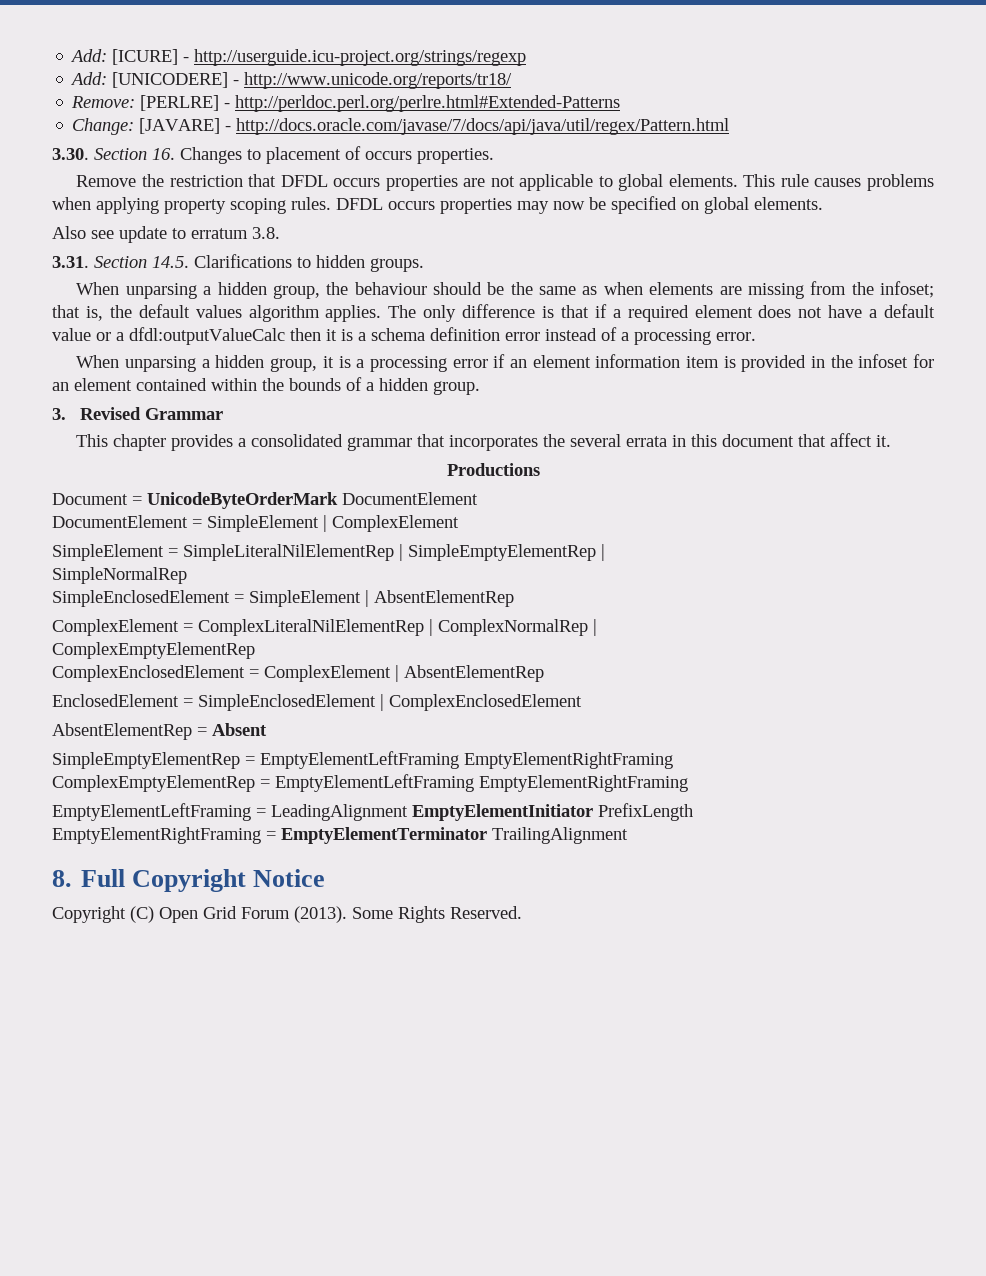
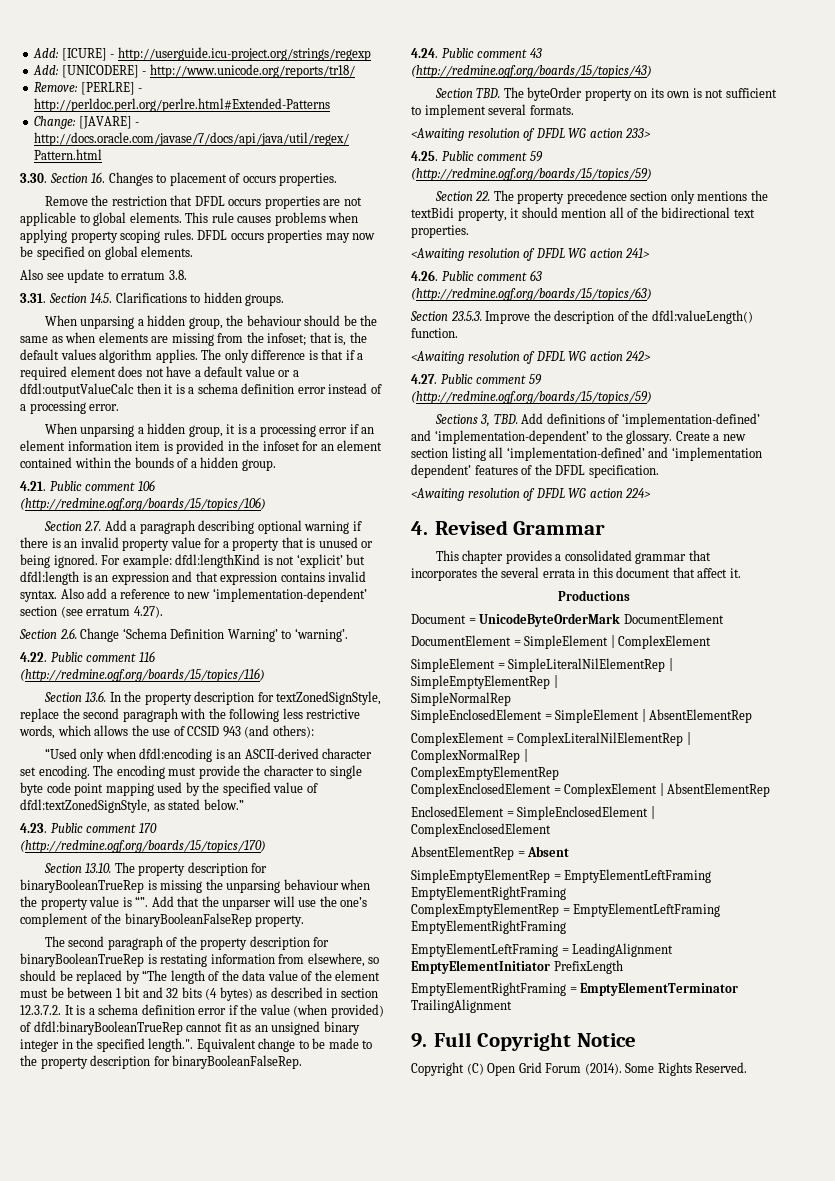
- 3. Revised Grammar
+ 4.21. Public comment 106 (http://redmine.ogf.org/boards/15/topics/106)
+ Section 2.7. Add a paragraph describing optional warning if there is an invalid property value for a property that is unused or being ignored. For example: dfdl:lengthKind is not ‘explicit’ but dfdl:length is an expression and that expression contains invalid syntax. Also add a reference to new ‘implementation-dependent’ section (see erratum 4.27).
+ Section 2.6. Change ‘Schema Definition Warning’ to ‘warning’.
+ 4.22. Public comment 116 (http://redmine.ogf.org/boards/15/topics/116)
+ Section 13.6. In the property description for textZonedSignStyle, replace the second paragraph with the following less restrictive words, which allows the use of CCSID 943 (and others):
+ “Used only when dfdl:encoding is an ASCII-derived character set encoding. The encoding must provide the character to single byte code point mapping used by the specified value of dfdl:textZonedSignStyle, as stated below.”
+ 4.23. Public comment 170 (http://redmine.ogf.org/boards/15/topics/170)
+ Section 13.10. The property description for binaryBooleanTrueRep is missing the unparsing behaviour when the property value is “”. Add that the unparser will use the one’s complement of the binaryBooleanFalseRep property.
+ The second paragraph of the property description for binaryBooleanTrueRep is restating information from elsewhere, so should be replaced by “The length of the data value of the element must be between 1 bit and 32 bits (4 bytes) as described in section 12.3.7.2. It is a schema definition error if the value (when provided) of dfdl:binaryBooleanTrueRep cannot fit as an unsigned binary integer in the specified length.". Equivalent change to be made to the property description for binaryBooleanFalseRep.
+ 4.24. Public comment 43 (http://redmine.ogf.org/boards/15/topics/43)
+ Section TBD. The byteOrder property on its own is not sufficient to implement several formats.
+ <Awaiting resolution of DFDL WG action 233>
+ 4.25. Public comment 59 (http://redmine.ogf.org/boards/15/topics/59)
+ Section 22. The property precedence section only mentions the textBidi property, it should mention all of the bidirectional text properties.
+ <Awaiting resolution of DFDL WG action 241>
+ 4.26. Public comment 63 (http://redmine.ogf.org/boards/15/topics/63)
+ Section 23.5.3. Improve the description of the dfdl:valueLength() function.
+ <Awaiting resolution of DFDL WG action 242>
+ 4.27. Public comment 59 (http://redmine.ogf.org/boards/15/topics/59)
+ Sections 3, TBD. Add definitions of ‘implementation-defined’ and ‘implementation-dependent’ to the glossary. Create a new section listing all ‘implementation-defined’ and ‘implementation dependent’ features of the DFDL specification.
+ <Awaiting resolution of DFDL WG action 224>
+ 4. Revised Grammar
- 8. Full Copyright Notice
+ 9. Full Copyright Notice
- Copyright (C) Open Grid Forum (2013).
+ Copyright (C) Open Grid Forum (2014).

